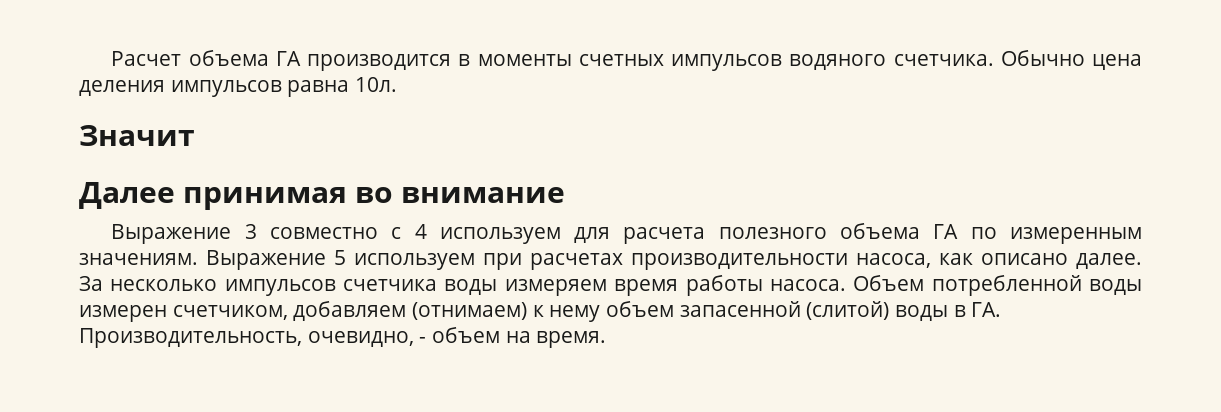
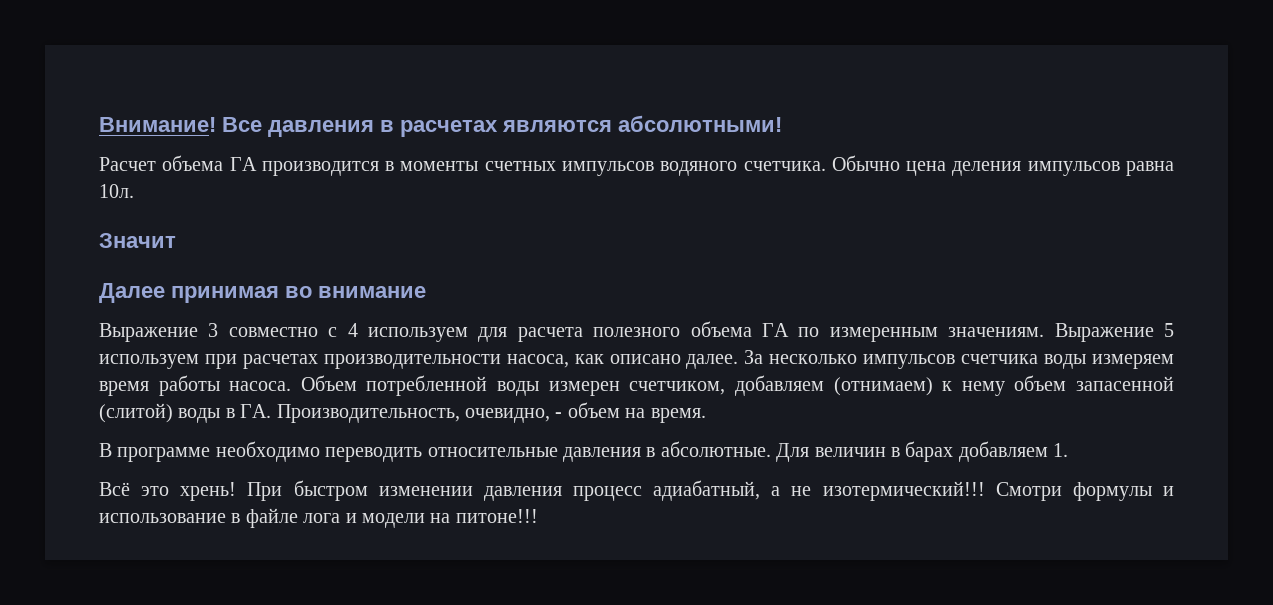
+ Внимание! Все давления в расчетах являются абсолютными!
+ В программе необходимо переводить относительные давления в абсолютные. Для величин в барах добавляем 1.
+ Всё это хрень! При быстром изменении давления процесс адиабатный, а не изотермический!!! Смотри формулы и использование в файле лога и модели на питоне!!!

